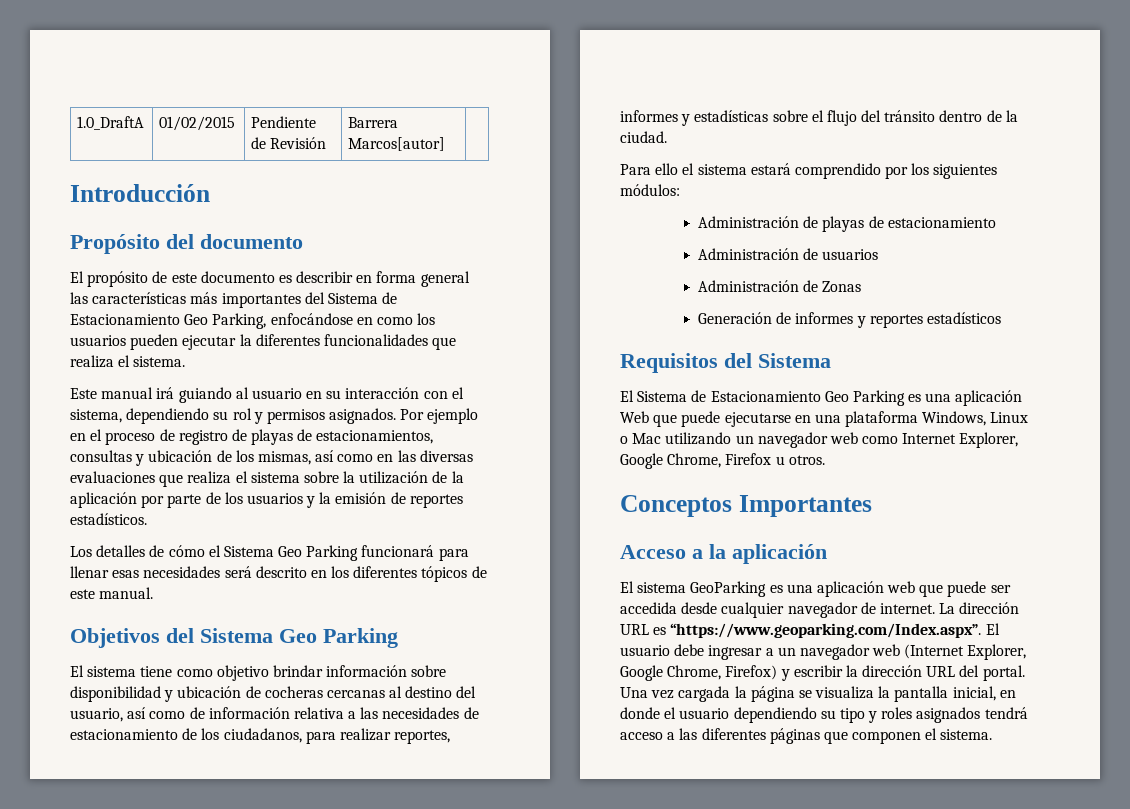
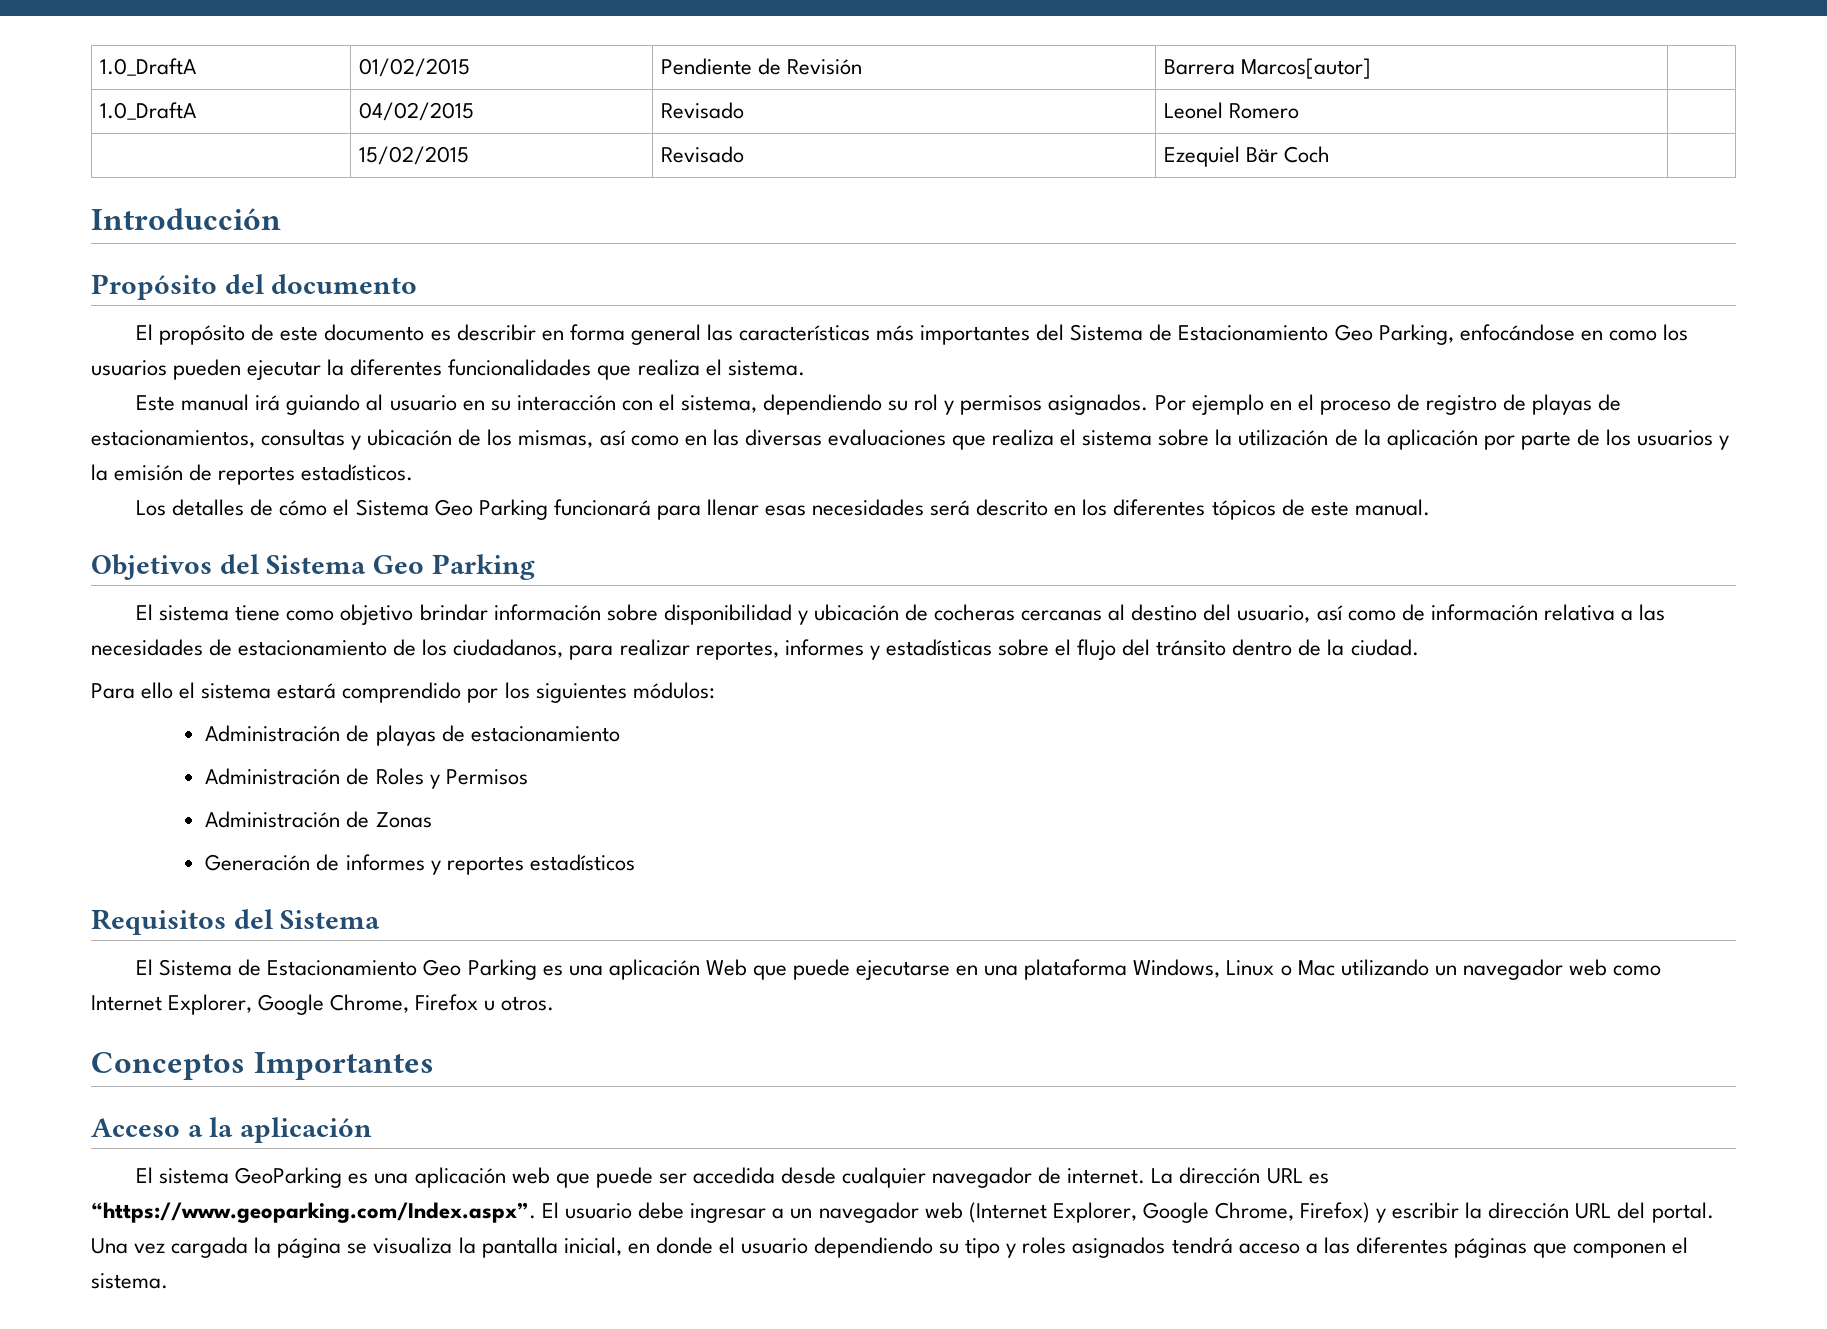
+ 1.0_DraftA | 04/02/2015 | Revisado | Leonel Romero |
+ | 15/02/2015 | Revisado | Ezequiel Bär Coch |
- Administración de usuarios
+ Administración de Roles y Permisos

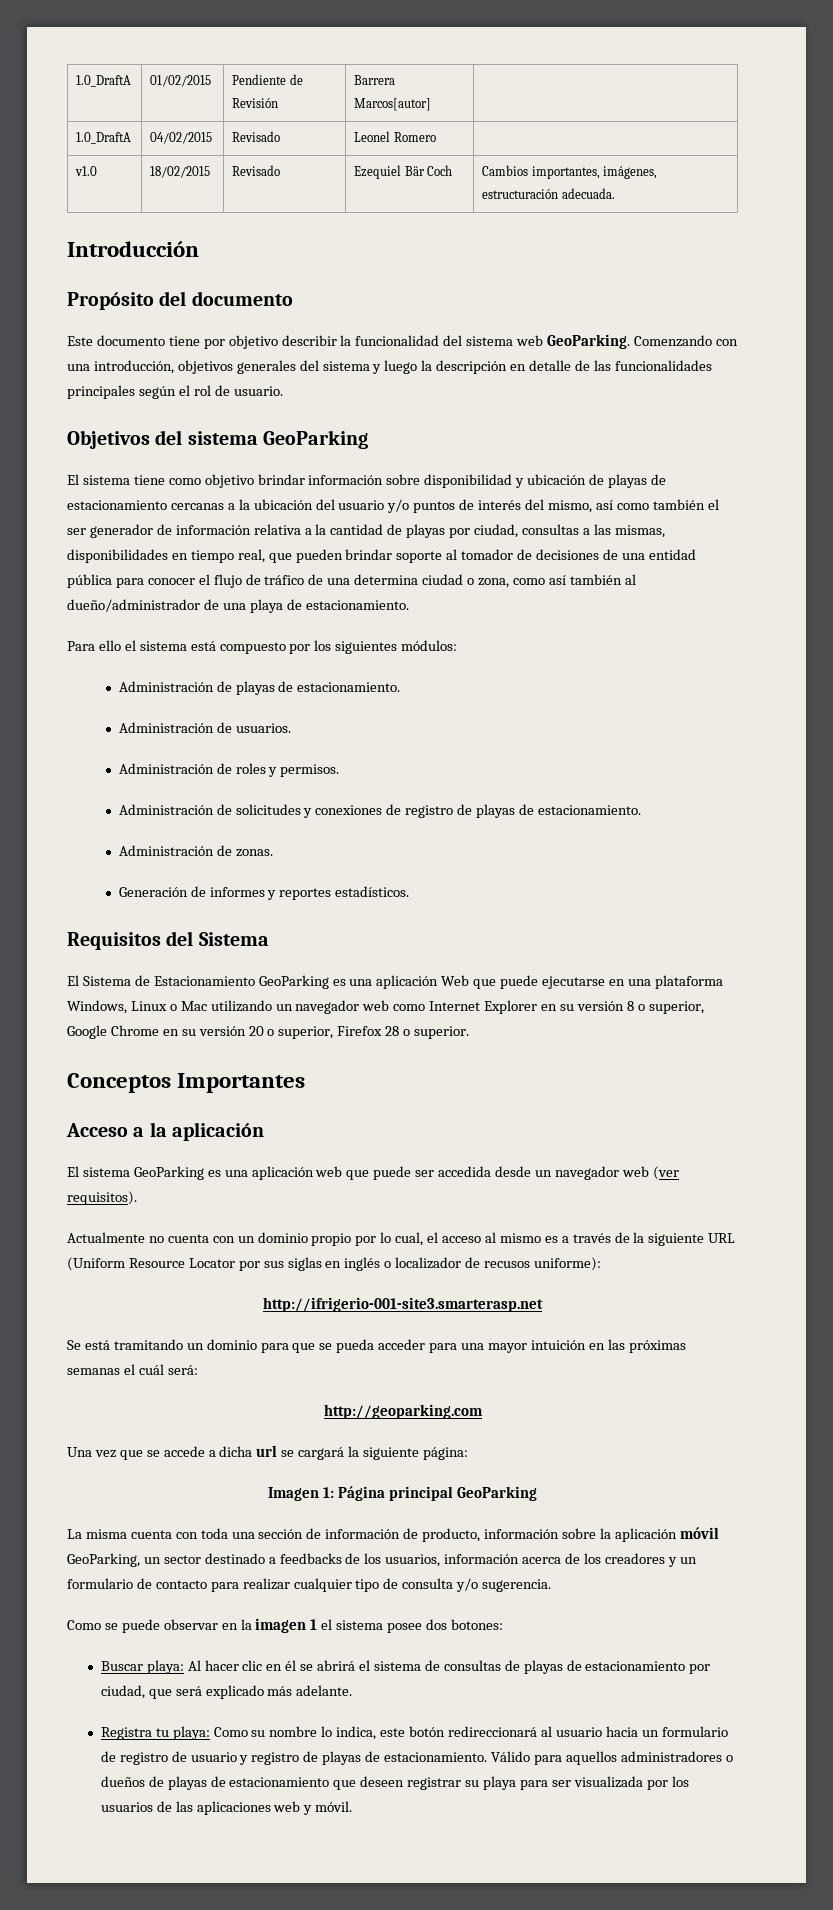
- | 15/02/2015 | Revisado | Ezequiel Bär Coch |
+ v1.0 | 18/02/2015 | Revisado | Ezequiel Bär Coch | Cambios importantes, imágenes, estructuración adecuada.
- El propósito de este documento es describir en forma general las características más importantes del Sistema de Estacionamiento Geo Parking, enfocándose en como los usuarios pueden ejecutar la diferentes funcionalidades que realiza el sistema.
- Este manual irá guiando al usuario en su interacción con el sistema, dependiendo su rol y permisos asignados. Por ejemplo en el proceso de registro de playas de estacionamientos, consultas y ubicación de los mismas, así como en las diversas evaluaciones que realiza el sistema sobre la utilización de la aplicación por parte de los usuarios y la emisión de reportes estadísticos.
- Los detalles de cómo el Sistema Geo Parking funcionará para llenar esas necesidades será descrito en los diferentes tópicos de este manual.
+ Este documento tiene por objetivo describir la funcionalidad del sistema web GeoParking. Comenzando con una introducción, objetivos generales del sistema y luego la descripción en detalle de las funcionalidades principales según el rol de usuario.
- Objetivos del Sistema Geo Parking
+ Objetivos del sistema GeoParking
- El sistema tiene como objetivo brindar información sobre disponibilidad y ubicación de cocheras cercanas al destino del usuario, así como de información relativa a las necesidades de estacionamiento de los ciudadanos, para realizar reportes, informes y estadísticas sobre el flujo del tránsito dentro de la ciudad.
+ El sistema tiene como objetivo brindar información sobre disponibilidad y ubicación de playas de estacionamiento cercanas a la ubicación del usuario y/o puntos de interés del mismo, así como también el ser generador de información relativa a la cantidad de playas por ciudad, consultas a las mismas, disponibilidades en tiempo real, que pueden brindar soporte al tomador de decisiones de una entidad pública para conocer el flujo de tráfico de una determina ciudad o zona, como así también al dueño/administrador de una playa de estacionamiento.
- Para ello el sistema estará comprendido por los siguientes módulos:
+ Para ello el sistema está compuesto por los siguientes módulos:
- Administración de playas de estacionamiento
- Administración de Roles y Permisos
- Administración de Zonas
+ Administración de playas de estacionamiento.
+ Administración de usuarios.
+ Administración de roles y permisos.
+ Administración de solicitudes y conexiones de registro de playas de estacionamiento.
+ Administración de zonas.
- Generación de informes y reportes estadísticos
+ Generación de informes y reportes estadísticos.
- El Sistema de Estacionamiento Geo Parking es una aplicación Web que puede ejecutarse en una plataforma Windows, Linux o Mac utilizando un navegador web como Internet Explorer, Google Chrome, Firefox u otros.
+ El Sistema de Estacionamiento GeoParking es una aplicación Web que puede ejecutarse en una plataforma Windows, Linux o Mac utilizando un navegador web como Internet Explorer en su versión 8 o superior, Google Chrome en su versión 20 o superior, Firefox 28 o superior.
- El sistema GeoParking es una aplicación web que puede ser accedida desde cualquier navegador de internet. La dirección URL es “https://www.geoparking.com/Index.aspx”. El usuario debe ingresar a un navegador web (Internet Explorer, Google Chrome, Firefox) y escribir la dirección URL del portal. Una vez cargada la página se visualiza la pantalla inicial, en donde el usuario dependiendo su tipo y roles asignados tendrá acceso a las diferentes páginas que componen el sistema.
+ El sistema GeoParking es una aplicación web que puede ser accedida desde un navegador web (ver requisitos).
+ Actualmente no cuenta con un dominio propio por lo cual, el acceso al mismo es a través de la siguiente URL (Uniform Resource Locator por sus siglas en inglés o localizador de recusos uniforme):
+ http://ifrigerio-001-site3.smarterasp.net
+ Se está tramitando un dominio para que se pueda acceder para una mayor intuición en las próximas semanas el cuál será:
+ http://geoparking.com
+ Una vez que se accede a dicha url se cargará la siguiente página:
+ Imagen 1: Página principal GeoParking
+ La misma cuenta con toda una sección de información de producto, información sobre la aplicación móvil GeoParking, un sector destinado a feedbacks de los usuarios, información acerca de los creadores y un formulario de contacto para realizar cualquier tipo de consulta y/o sugerencia.
+ Como se puede observar en la imagen 1 el sistema posee dos botones:
+ Buscar playa: Al hacer clic en él se abrirá el sistema de consultas de playas de estacionamiento por ciudad, que será explicado más adelante.
+ Registra tu playa: Como su nombre lo indica, este botón redireccionará al usuario hacia un formulario de registro de usuario y registro de playas de estacionamiento. Válido para aquellos administradores o dueños de playas de estacionamiento que deseen registrar su playa para ser visualizada por los usuarios de las aplicaciones web y móvil.

